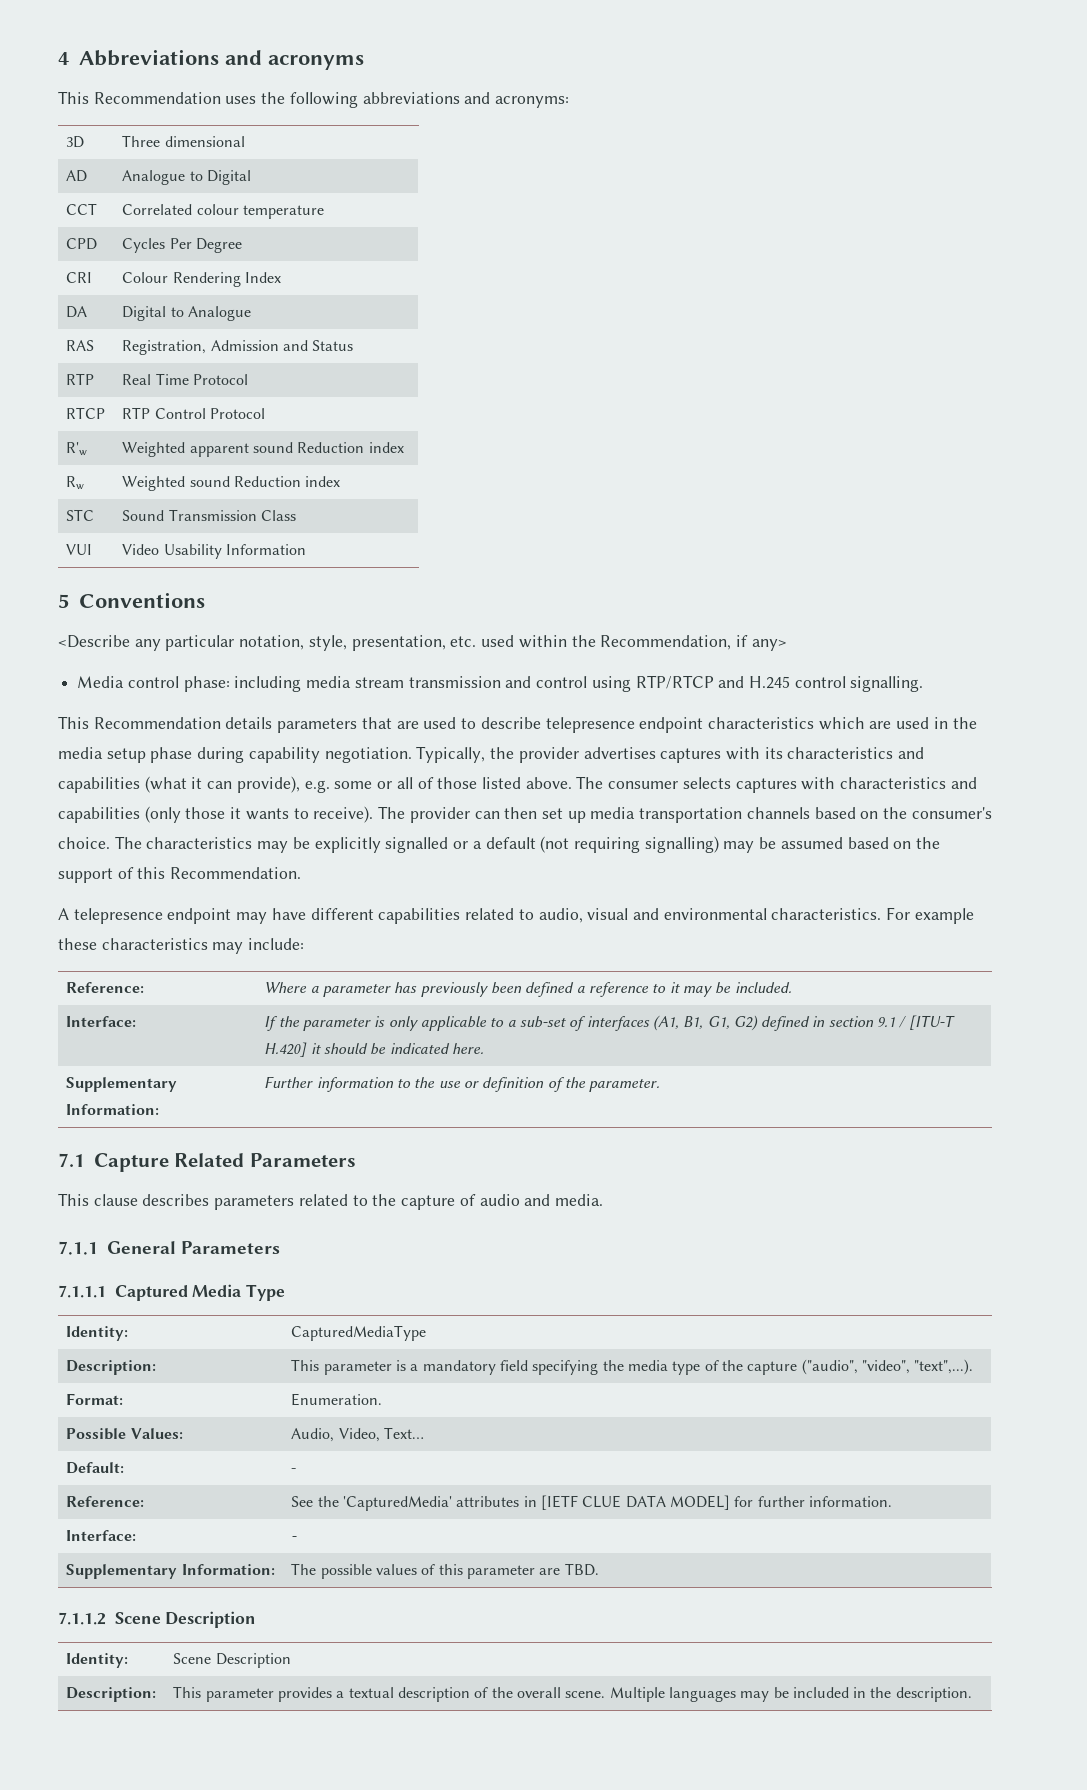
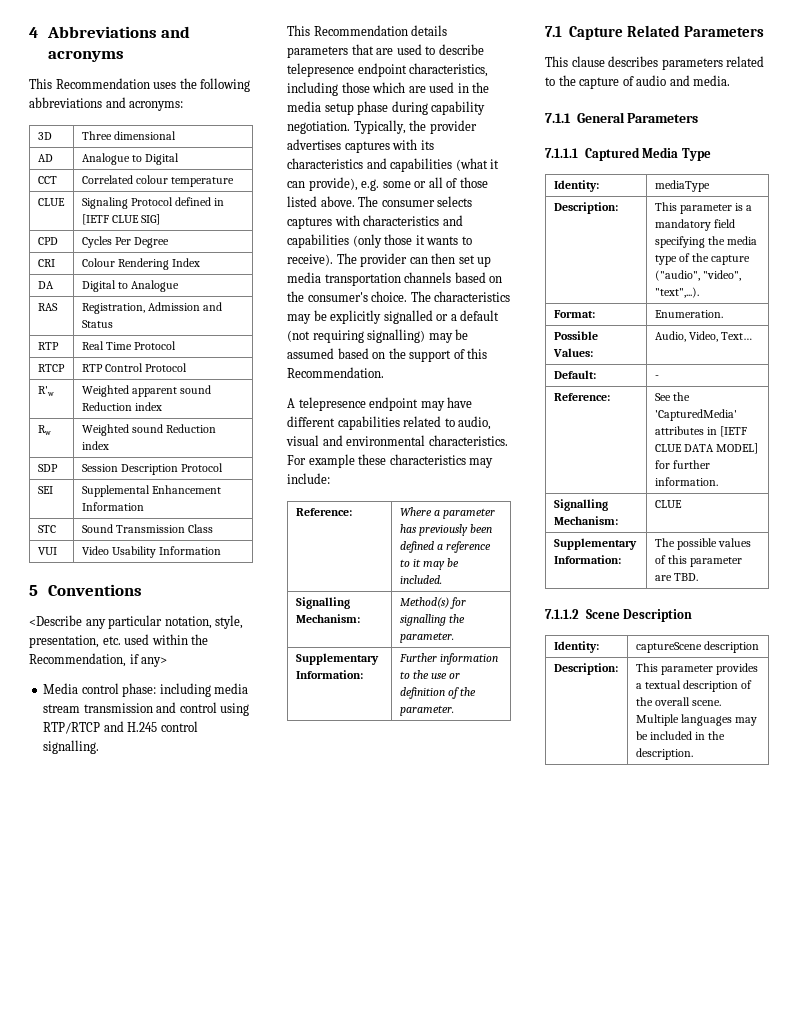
+ CLUE | Signaling Protocol defined in [IETF CLUE SIG]
+ SDP | Session Description Protocol
+ SEI | Supplemental Enhancement Information
- This Recommendation details parameters that are used to describe telepresence endpoint characteristics which are used in the media setup phase during capability negotiation.
+ This Recommendation details parameters that are used to describe telepresence endpoint characteristics, including those which are used in the media setup phase during capability negotiation.
- Interface: | If the parameter is only applicable to a sub-set of interfaces (A1, B1, G1, G2) defined in section 9.1 / [ITU-T H.420] it should be indicated here.
+ Signalling Mechanism: | Method(s) for signalling the parameter.
- Identity: | CapturedMediaType
+ Identity: | mediaType
- Interface: | -
+ Signalling Mechanism: | CLUE
- Identity: | Scene Description
+ Identity: | captureScene description

